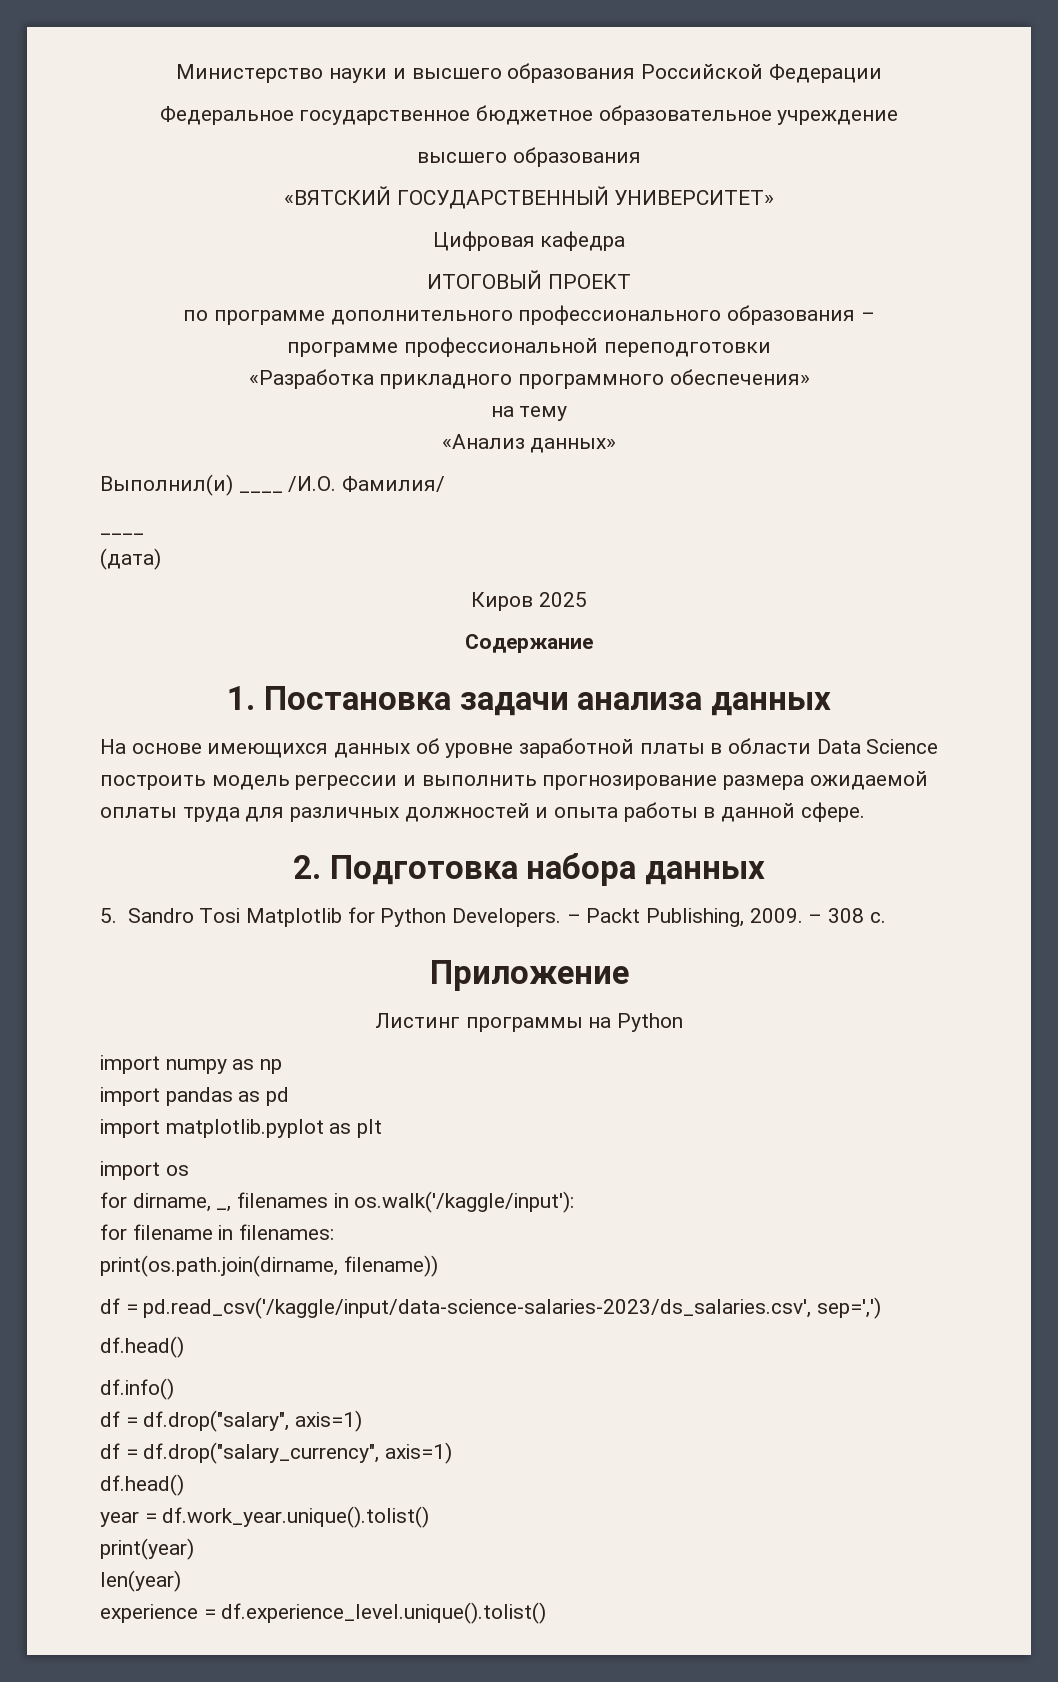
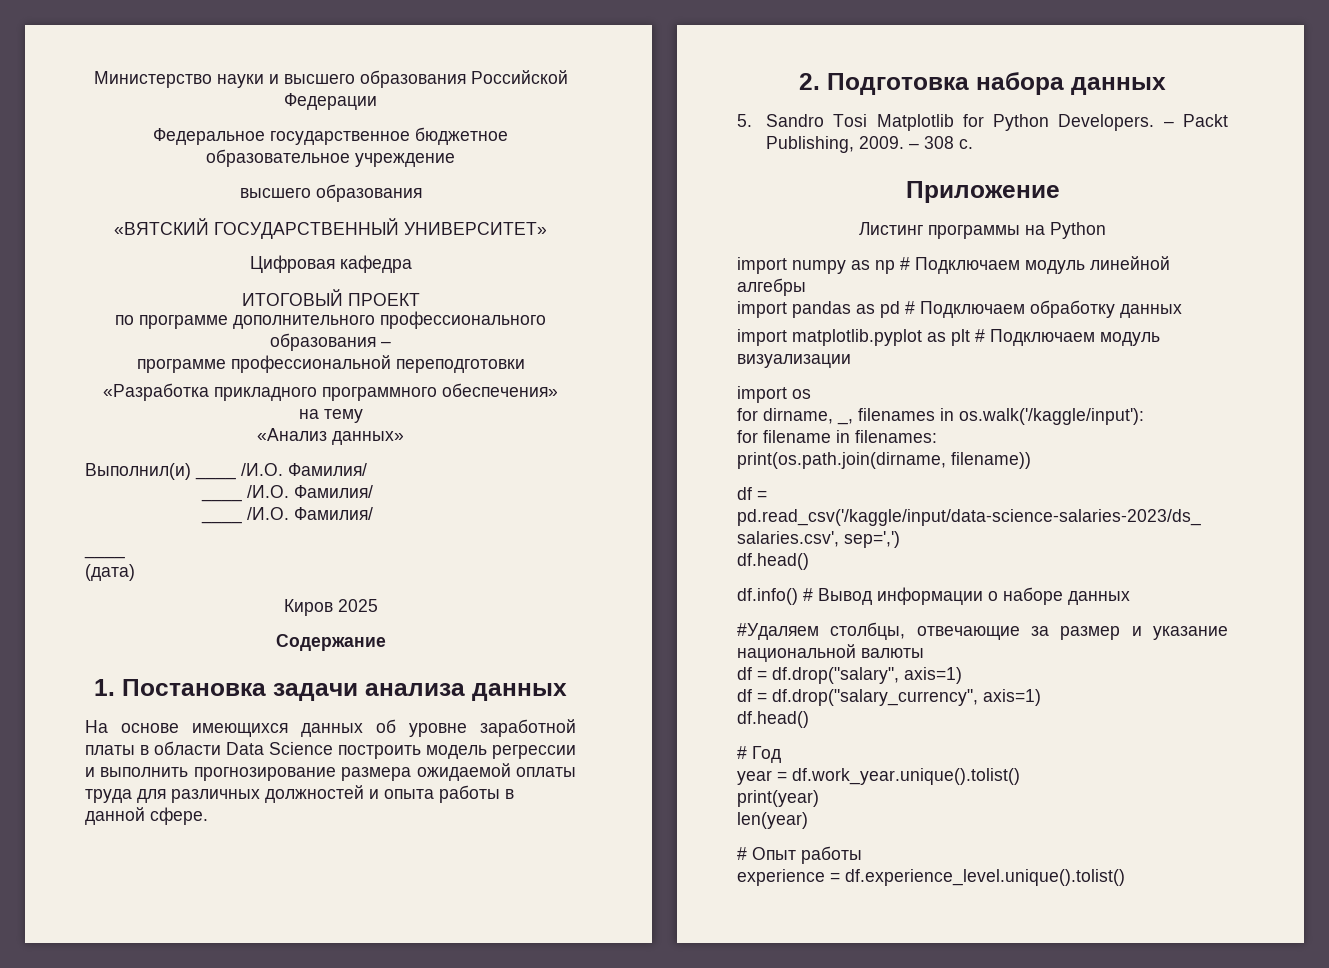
  Выполнил(и) ____ /И.О. Фамилия/
+ ____ /И.О. Фамилия/
+ ____ /И.О. Фамилия/
- import numpy as np
+ import numpy as np # Подключаем модуль линейной алгебры
- import pandas as pd
+ import pandas as pd # Подключаем обработку данных
- import matplotlib.pyplot as plt
+ import matplotlib.pyplot as plt # Подключаем модуль визуализации
- df.info()
+ df.info() # Вывод информации о наборе данных
+ #Удаляем столбцы, отвечающие за размер и указание национальной валюты
+ # Год
+ # Опыт работы

